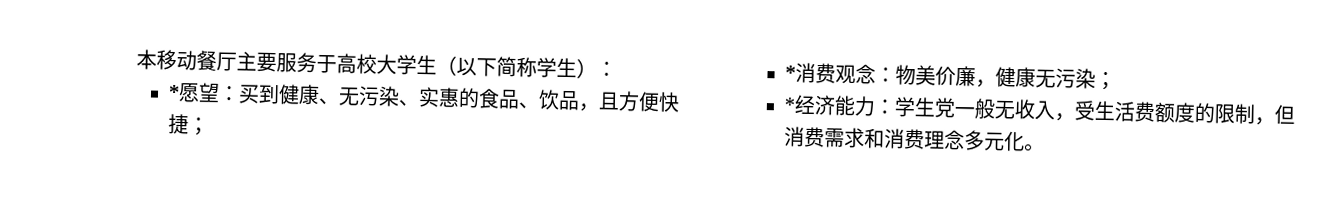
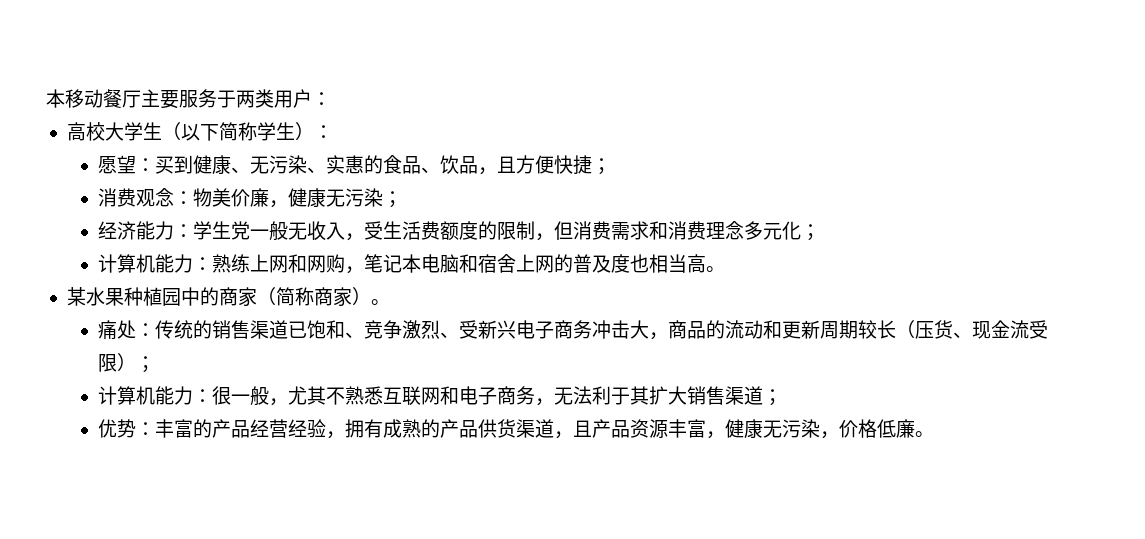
- 本移动餐厅主要服务于高校大学生（以下简称学生）：
+ 本移动餐厅主要服务于两类用户：
+ 高校大学生（以下简称学生）：
- *愿望：买到健康、无污染、实惠的食品、饮品，且方便快捷；
+ 愿望：买到健康、无污染、实惠的食品、饮品，且方便快捷；
- *消费观念：物美价廉，健康无污染；
+ 消费观念：物美价廉，健康无污染；
- *经济能力：学生党一般无收入，受生活费额度的限制，但消费需求和消费理念多元化。
+ 经济能力：学生党一般无收入，受生活费额度的限制，但消费需求和消费理念多元化；
+ 计算机能力：熟练上网和网购，笔记本电脑和宿舍上网的普及度也相当高。
+ 某水果种植园中的商家（简称商家）。
+ 痛处：传统的销售渠道已饱和、竞争激烈、受新兴电子商务冲击大，商品的流动和更新周期较长（压货、现金流受限）；
+ 计算机能力：很一般，尤其不熟悉互联网和电子商务，无法利于其扩大销售渠道；
+ 优势：丰富的产品经营经验，拥有成熟的产品供货渠道，且产品资源丰富，健康无污染，价格低廉。

